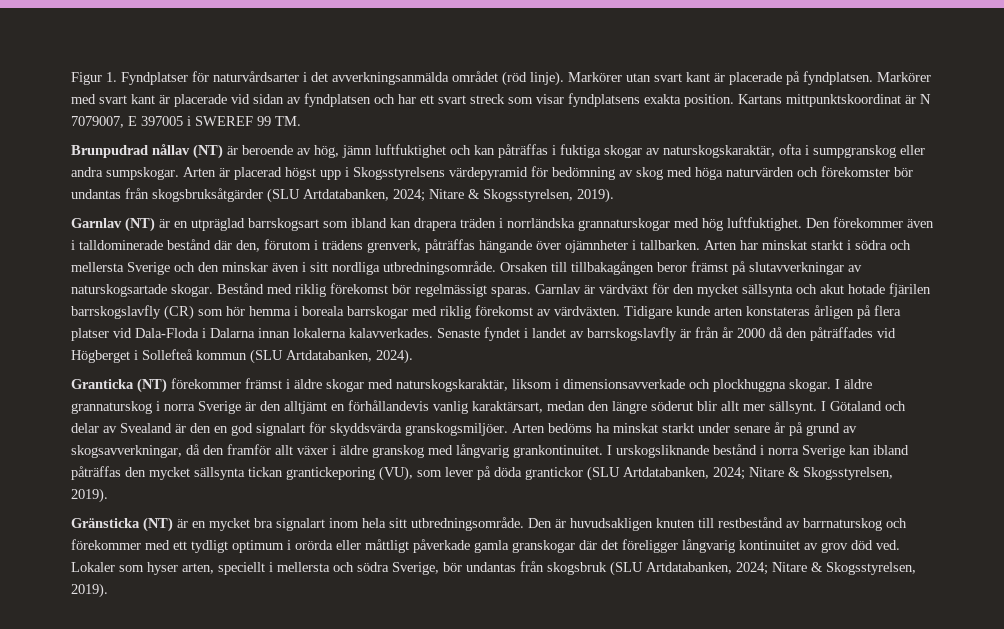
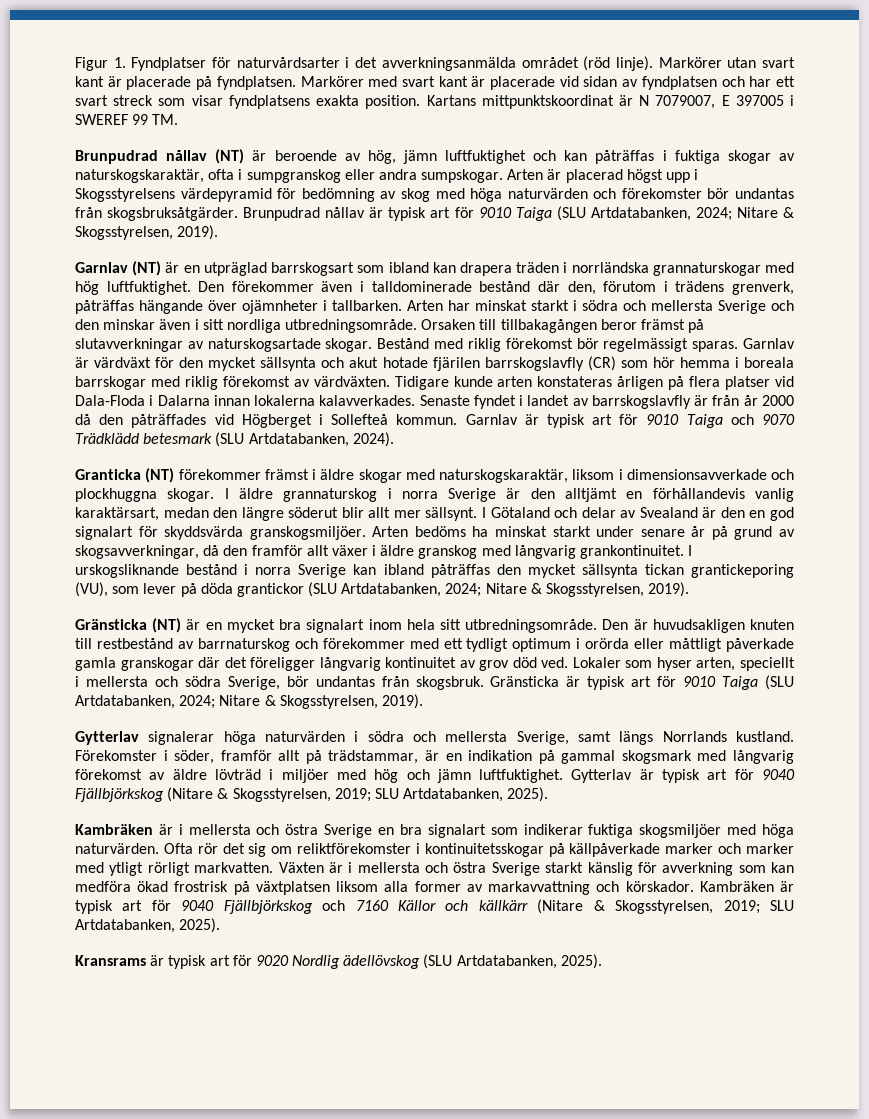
- Arten är placerad högst upp i Skogsstyrelsens värdepyramid för bedömning av skog med höga naturvärden och förekomster bör undantas från skogsbruksåtgärder (SLU Artdatabanken, 2024; Nitare & Skogsstyrelsen, 2019).
+ Arten är placerad högst upp i Skogsstyrelsens värdepyramid för bedömning av skog med höga naturvärden och förekomster bör undantas från skogsbruksåtgärder. Brunpudrad nållav är typisk art för 9010 Taiga (SLU Artdatabanken, 2024; Nitare & Skogsstyrelsen, 2019).
- Senaste fyndet i landet av barrskogslavfly är från år 2000 då den påträffades vid Högberget i Sollefteå kommun (SLU Artdatabanken, 2024).
+ Senaste fyndet i landet av barrskogslavfly är från år 2000 då den påträffades vid Högberget i Sollefteå kommun. Garnlav är typisk art för 9010 Taiga och 9070 Trädklädd betesmark (SLU Artdatabanken, 2024).
- Lokaler som hyser arten, speciellt i mellersta och södra Sverige, bör undantas från skogsbruk (SLU Artdatabanken, 2024; Nitare & Skogsstyrelsen, 2019).
+ Lokaler som hyser arten, speciellt i mellersta och södra Sverige, bör undantas från skogsbruk. Gränsticka är typisk art för 9010 Taiga (SLU Artdatabanken, 2024; Nitare & Skogsstyrelsen, 2019).
+ Gytterlav signalerar höga naturvärden i södra och mellersta Sverige, samt längs Norrlands kustland. Förekomster i söder, framför allt på trädstammar, är en indikation på gammal skogsmark med långvarig förekomst av äldre lövträd i miljöer med hög och jämn luftfuktighet. Gytterlav är typisk art för 9040 Fjällbjörkskog (Nitare & Skogsstyrelsen, 2019; SLU Artdatabanken, 2025).
+ Kambräken är i mellersta och östra Sverige en bra signalart som indikerar fuktiga skogsmiljöer med höga naturvärden. Ofta rör det sig om reliktförekomster i kontinuitetsskogar på källpåverkade marker och marker med ytligt rörligt markvatten. Växten är i mellersta och östra Sverige starkt känslig för avverkning som kan medföra ökad frostrisk på växtplatsen liksom alla former av markavvattning och körskador. Kambräken är typisk art för 9040 Fjällbjörkskog och 7160 Källor och källkärr (Nitare & Skogsstyrelsen, 2019; SLU Artdatabanken, 2025).
+ Kransrams är typisk art för 9020 Nordlig ädellövskog (SLU Artdatabanken, 2025).

